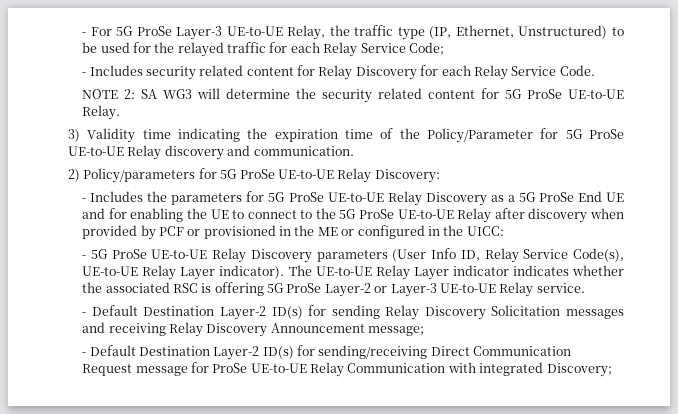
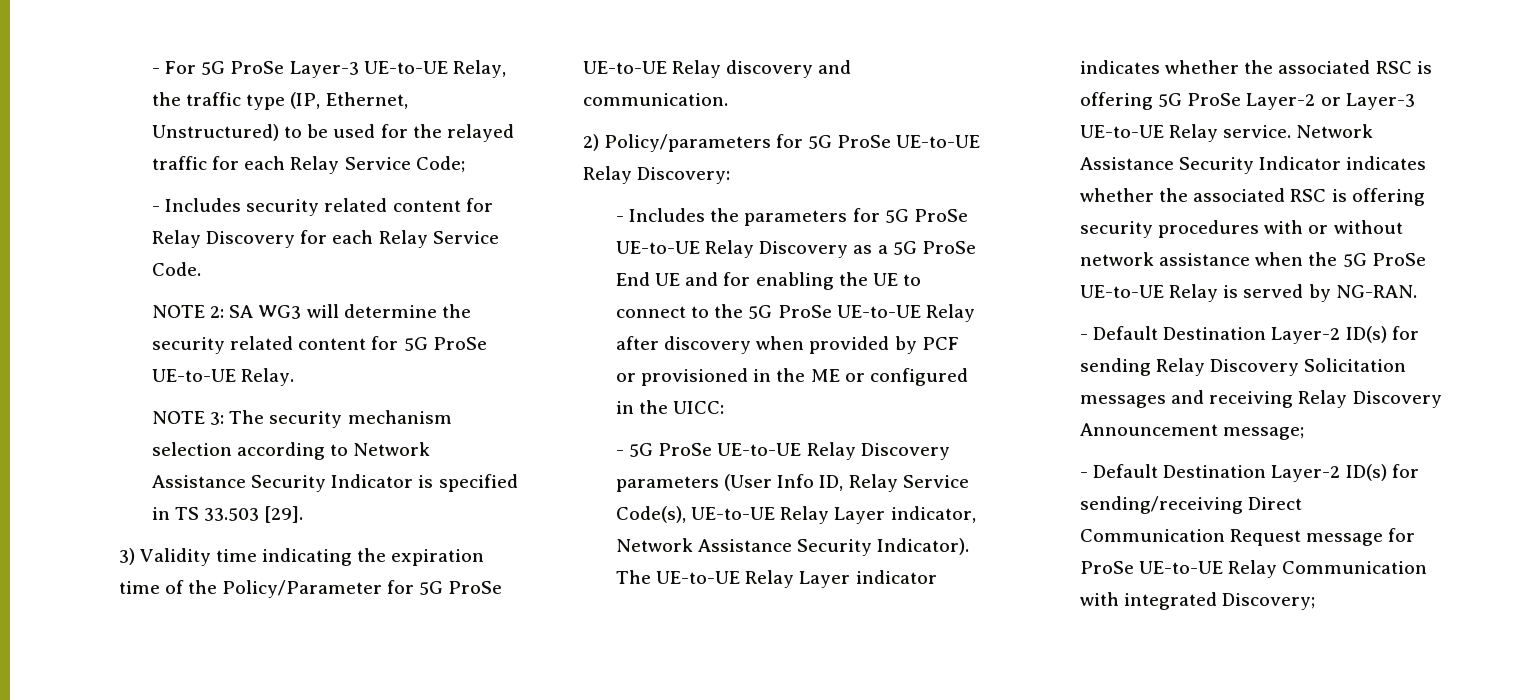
+ NOTE 3: The security mechanism selection according to Network Assistance Security Indicator is specified in TS 33.503 [29].
- - 5G ProSe UE-to-UE Relay Discovery parameters (User Info ID, Relay Service Code(s), UE-to-UE Relay Layer indicator).
+ - 5G ProSe UE-to-UE Relay Discovery parameters (User Info ID, Relay Service Code(s), UE-to-UE Relay Layer indicator, Network Assistance Security Indicator).
+ Network Assistance Security Indicator indicates whether the associated RSC is offering security procedures with or without network assistance when the 5G ProSe UE-to-UE Relay is served by NG-RAN.

